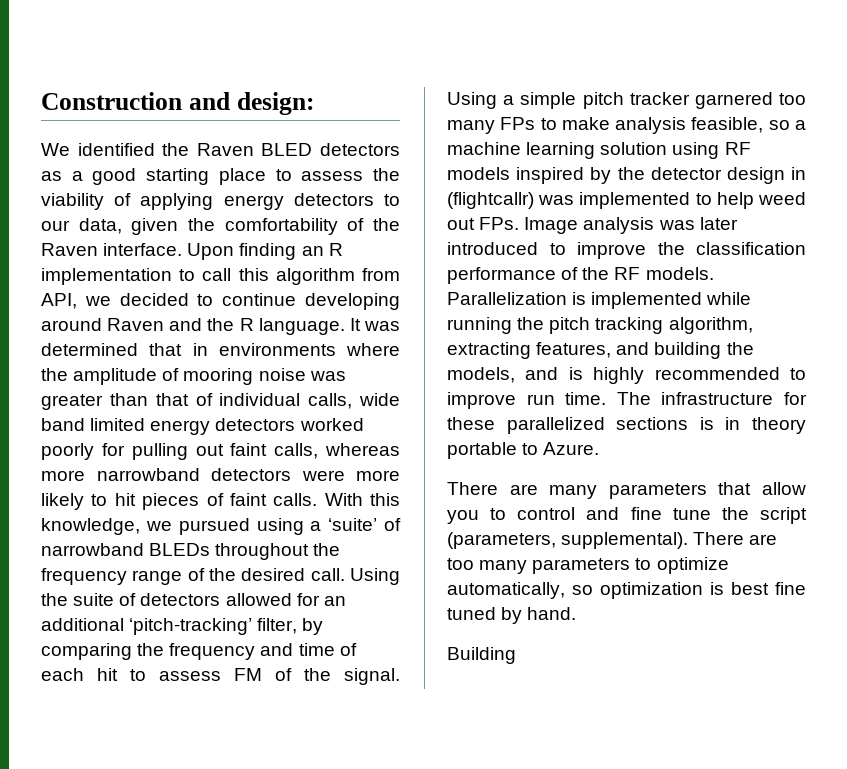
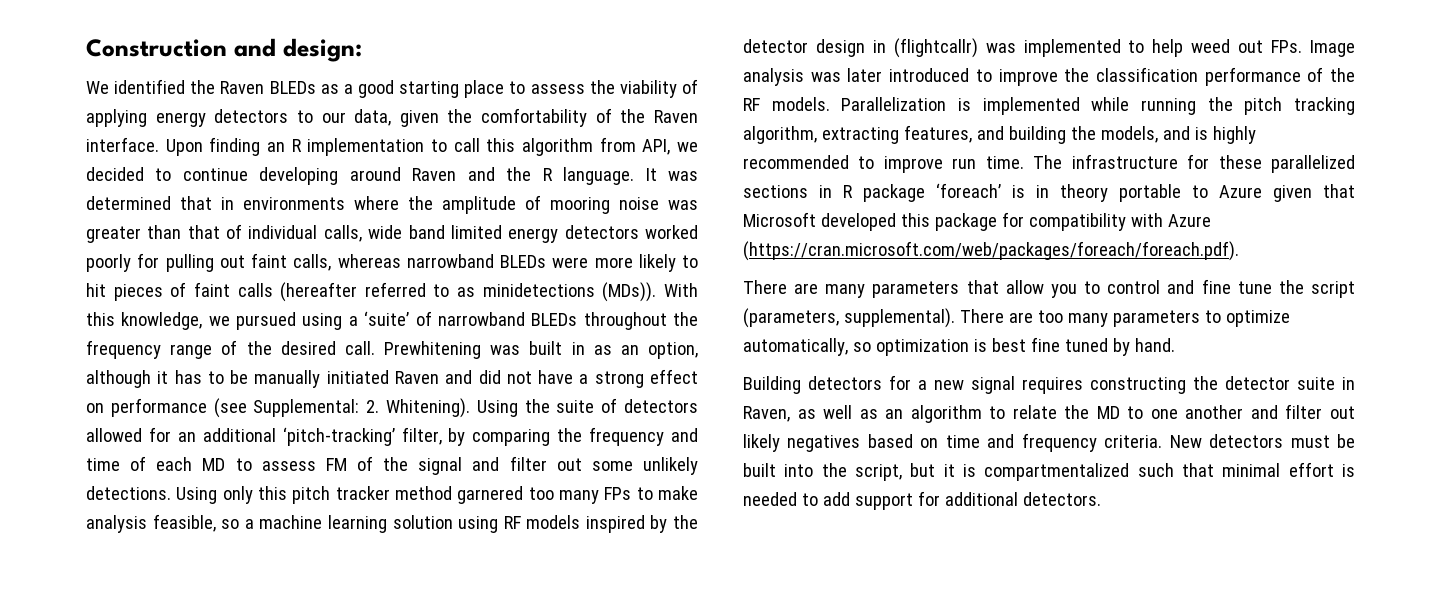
- We identified the Raven BLED detectors as a good starting place to assess the viability of applying energy detectors to our data, given the comfortability of the Raven interface.
+ We identified the Raven BLEDs as a good starting place to assess the viability of applying energy detectors to our data, given the comfortability of the Raven interface.
- It was determined that in environments where the amplitude of mooring noise was greater than that of individual calls, wide band limited energy detectors worked poorly for pulling out faint calls, whereas more narrowband detectors were more likely to hit pieces of faint calls.
+ It was determined that in environments where the amplitude of mooring noise was greater than that of individual calls, wide band limited energy detectors worked poorly for pulling out faint calls, whereas narrowband BLEDs were more likely to hit pieces of faint calls (hereafter referred to as minidetections (MDs)).
+ Prewhitening was built in as an option, although it has to be manually initiated Raven and did not have a strong effect on performance (see Supplemental: 2. Whitening).
- Using the suite of detectors allowed for an additional ‘pitch-tracking’ filter, by comparing the frequency and time of each hit to assess FM of the signal. Using a simple pitch tracker garnered too many FPs to make analysis feasible, so a machine learning solution using RF models inspired by the detector design in (flightcallr) was implemented to help weed out FPs. Image analysis was later introduced to improve the classification performance of the RF models.
+ Using the suite of detectors allowed for an additional ‘pitch-tracking’ filter, by comparing the frequency and time of each MD to assess FM of the signal and filter out some unlikely detections. Using only this pitch tracker method garnered too many FPs to make analysis feasible, so a machine learning solution using RF models inspired by the detector design in (flightcallr) was implemented to help weed out FPs. Image analysis was later introduced to improve the classification performance of the RF models.
- The infrastructure for these parallelized sections is in theory portable to Azure.
+ The infrastructure for these parallelized sections in R package ‘foreach’ is in theory portable to Azure given that Microsoft developed this package for compatibility with Azure (https://cran.microsoft.com/web/packages/foreach/foreach.pdf).
- Building
+ Building detectors for a new signal requires constructing the detector suite in Raven, as well as an algorithm to relate the MD to one another and filter out likely negatives based on time and frequency criteria. New detectors must be built into the script, but it is compartmentalized such that minimal effort is needed to add support for additional detectors.

